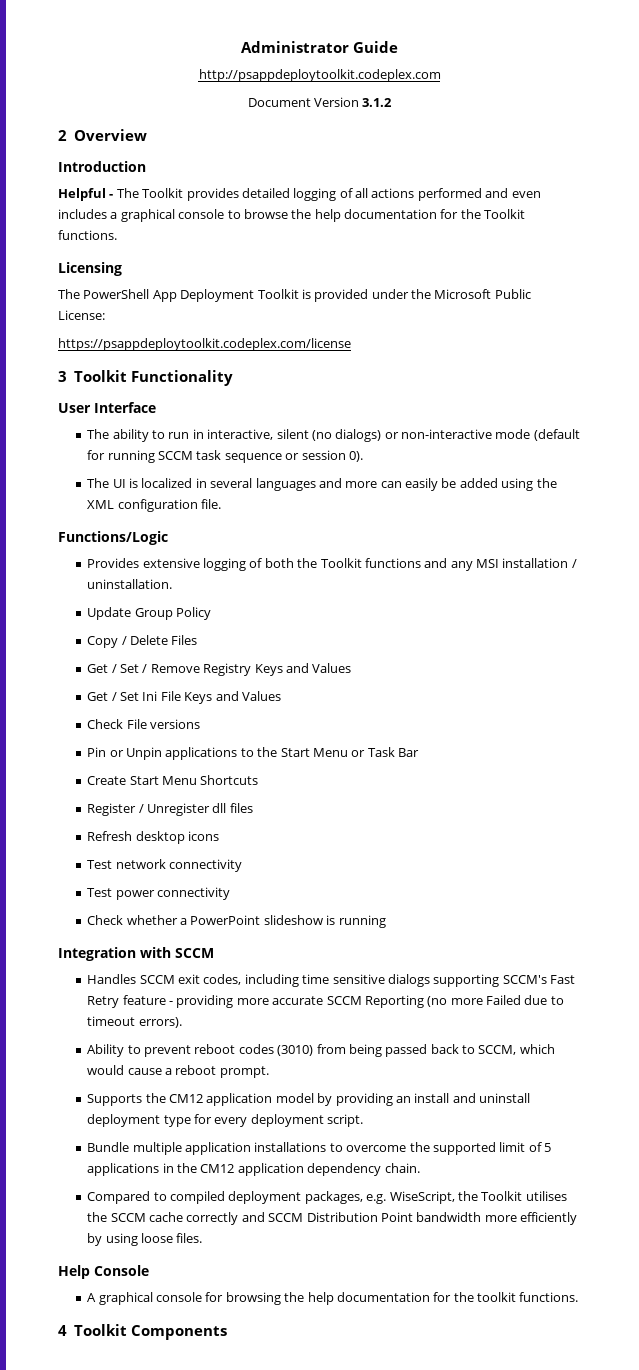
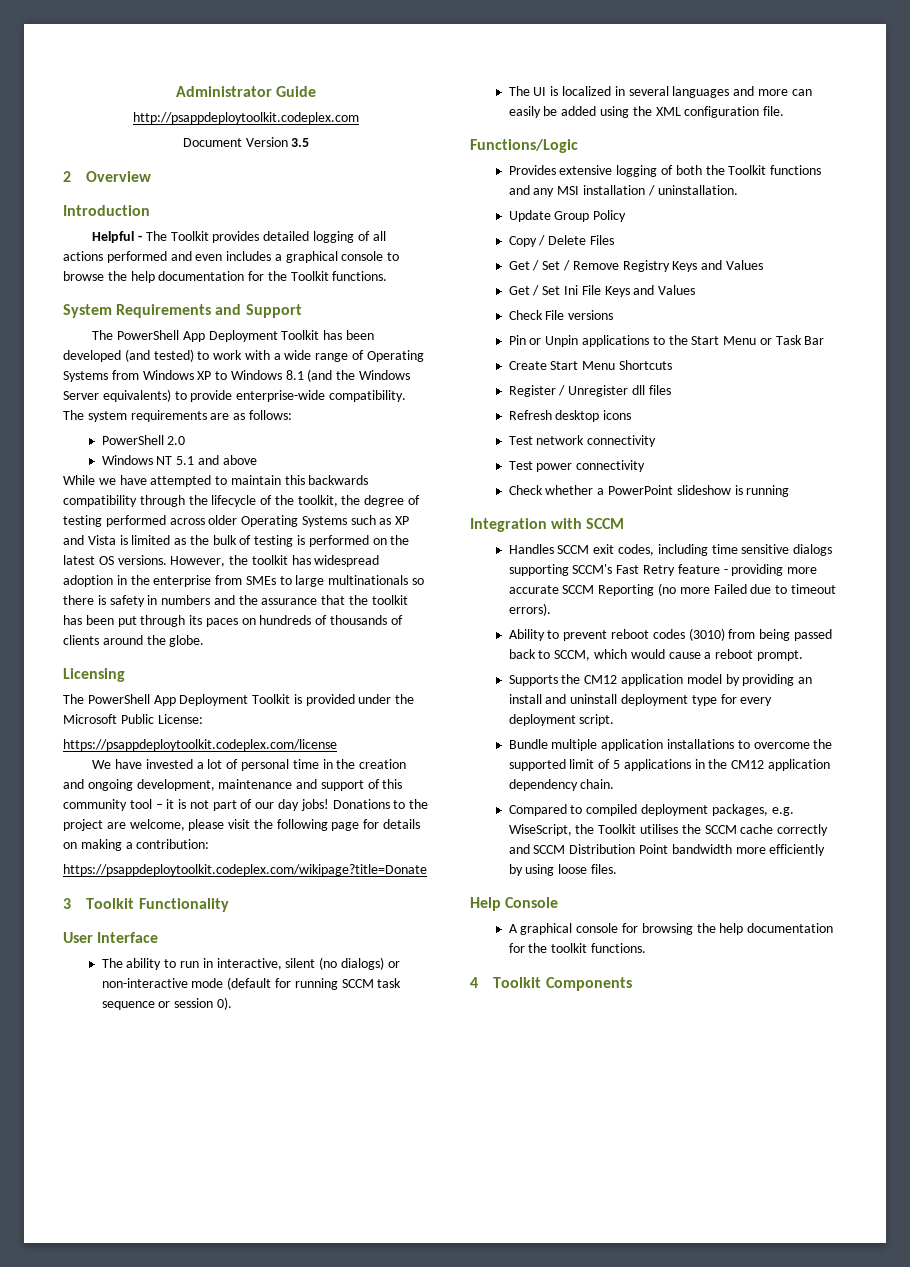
- Document Version 3.1.2
+ Document Version 3.5
+ System Requirements and Support
+ The PowerShell App Deployment Toolkit has been developed (and tested) to work with a wide range of Operating Systems from Windows XP to Windows 8.1 (and the Windows Server equivalents) to provide enterprise-wide compatibility. The system requirements are as follows:
+ PowerShell 2.0
+ Windows NT 5.1 and above
+ While we have attempted to maintain this backwards compatibility through the lifecycle of the toolkit, the degree of testing performed across older Operating Systems such as XP and Vista is limited as the bulk of testing is performed on the latest OS versions. However, the toolkit has widespread adoption in the enterprise from SMEs to large multinationals so there is safety in numbers and the assurance that the toolkit has been put through its paces on hundreds of thousands of clients around the globe.
+ We have invested a lot of personal time in the creation and ongoing development, maintenance and support of this community tool – it is not part of our day jobs! Donations to the project are welcome, please visit the following page for details on making a contribution:
+ https://psappdeploytoolkit.codeplex.com/wikipage?title=Donate

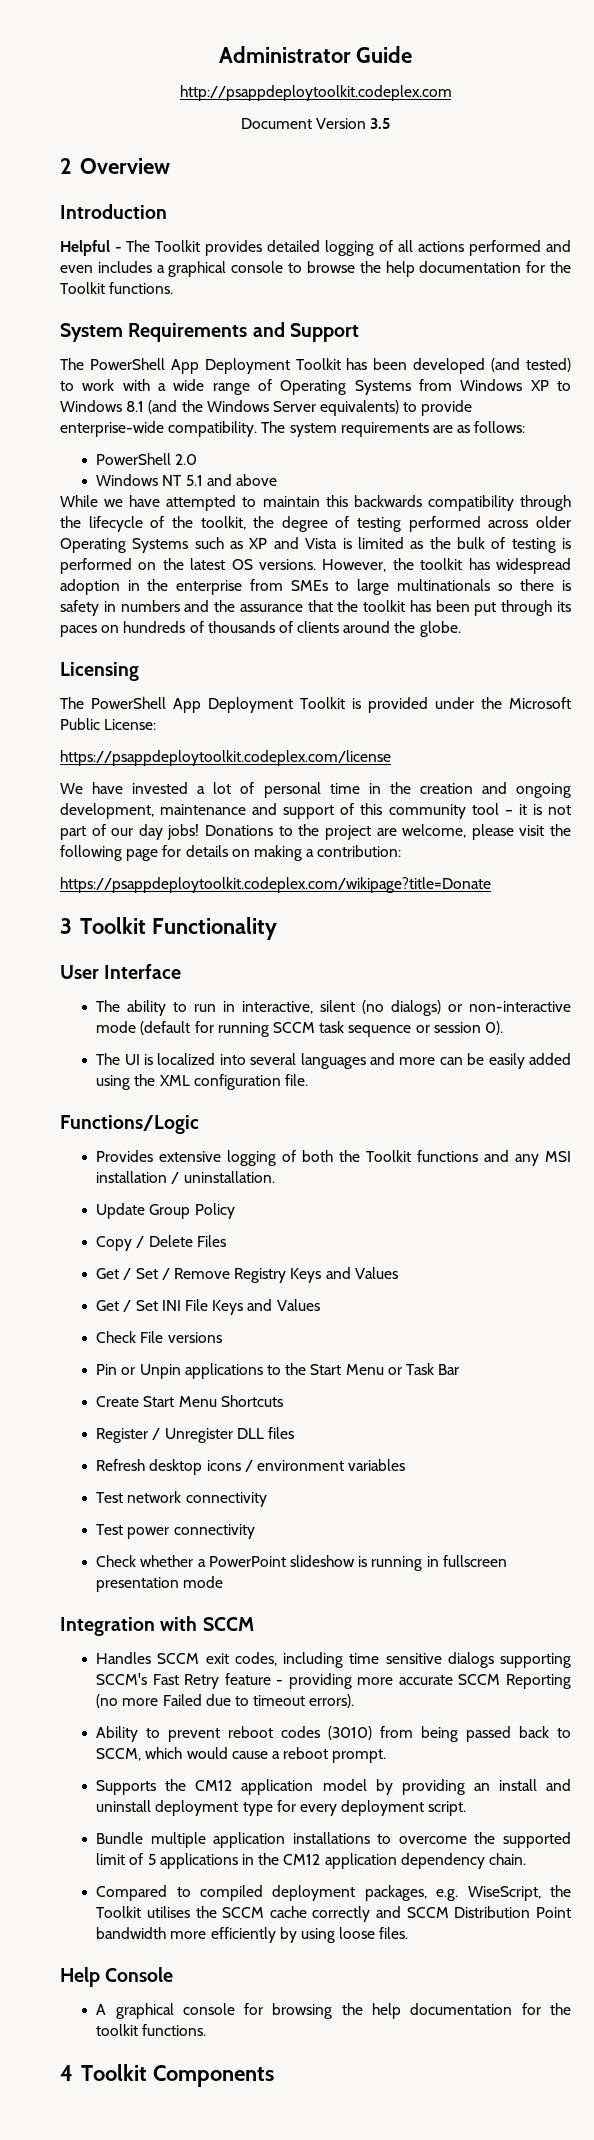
- The UI is localized in several languages and more can easily be added using the XML configuration file.
+ The UI is localized into several languages and more can be easily added using the XML configuration file.
- Get / Set Ini File Keys and Values
+ Get / Set INI File Keys and Values
- Register / Unregister dll files
+ Register / Unregister DLL files
- Refresh desktop icons
+ Refresh desktop icons / environment variables
- Check whether a PowerPoint slideshow is running
+ Check whether a PowerPoint slideshow is running in fullscreen presentation mode

